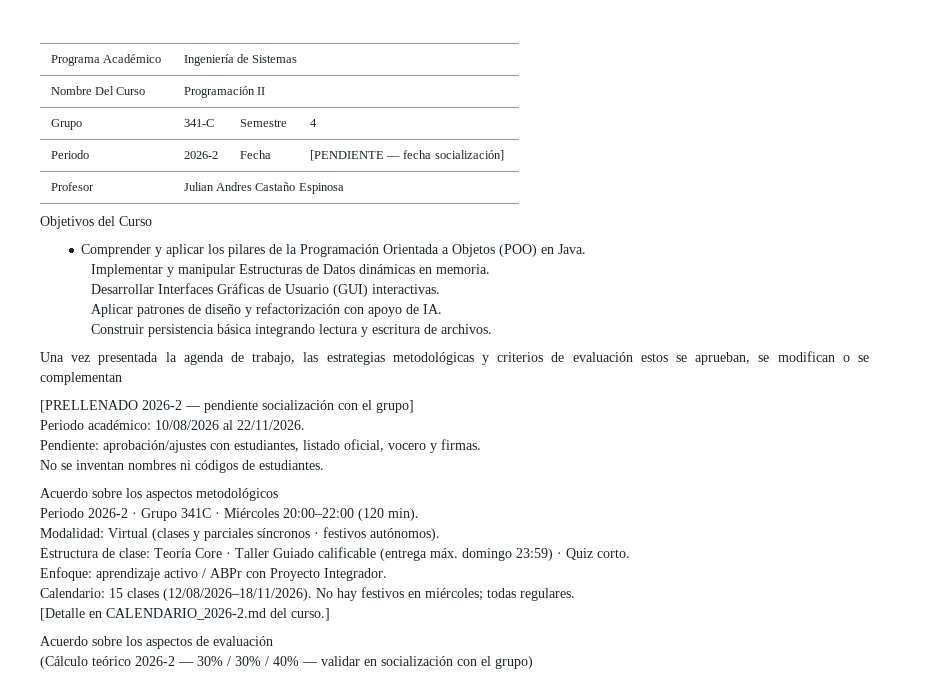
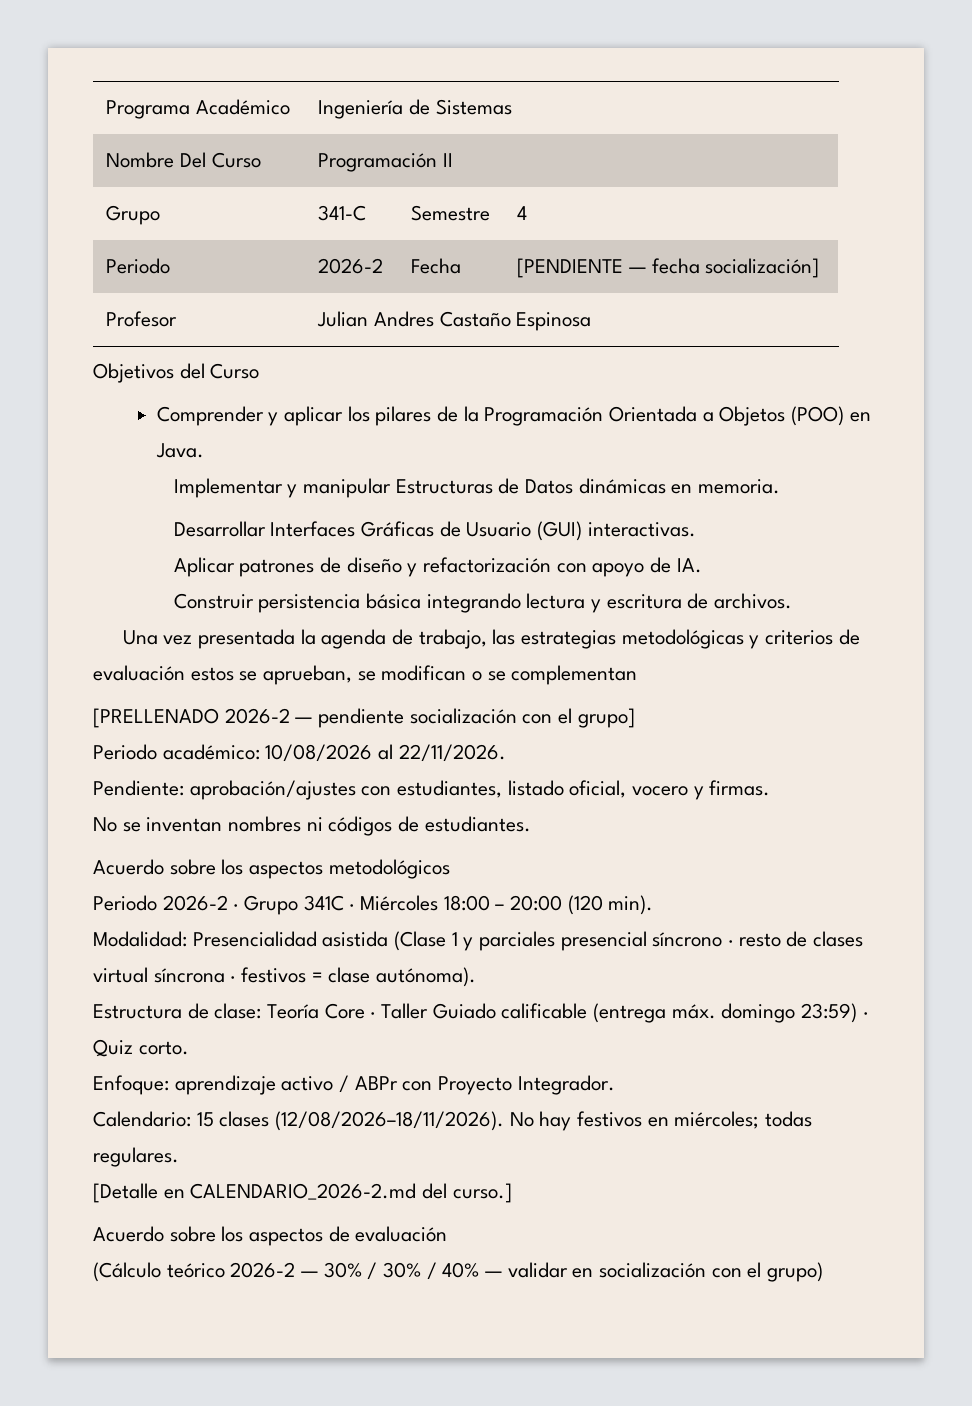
- Periodo 2026-2 · Grupo 341C · Miércoles 20:00–22:00 (120 min).
+ Periodo 2026-2 · Grupo 341C · Miércoles 18:00 – 20:00 (120 min).
- Modalidad: Virtual (clases y parciales síncronos · festivos autónomos).
+ Modalidad: Presencialidad asistida (Clase 1 y parciales presencial síncrono · resto de clases virtual síncrona · festivos = clase autónoma).

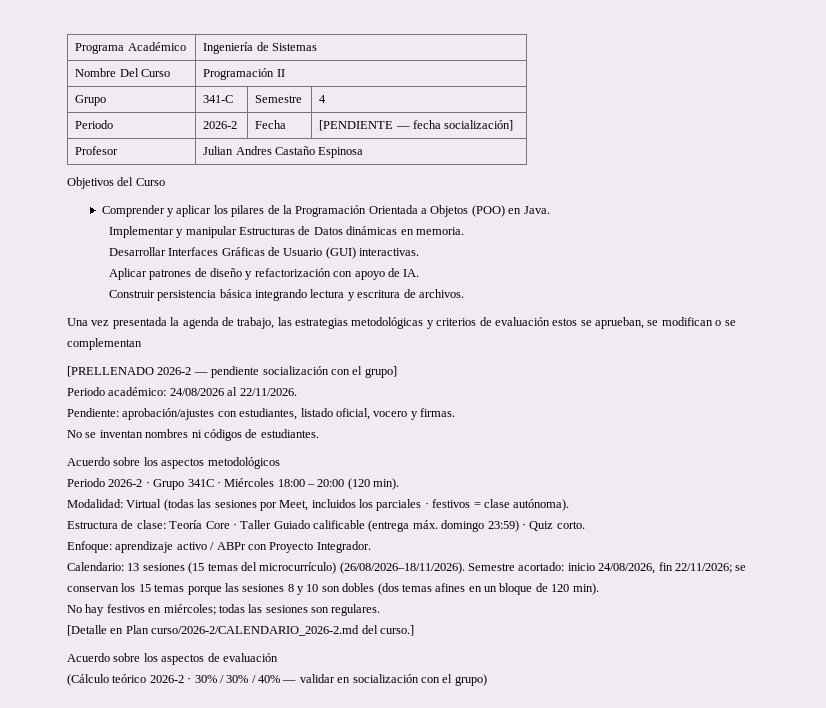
- Periodo académico: 10/08/2026 al 22/11/2026.
+ Periodo académico: 24/08/2026 al 22/11/2026.
- Modalidad: Presencialidad asistida (Clase 1 y parciales presencial síncrono · resto de clases virtual síncrona · festivos = clase autónoma).
+ Modalidad: Virtual (todas las sesiones por Meet, incluidos los parciales · festivos = clase autónoma).
- Calendario: 15 clases (12/08/2026–18/11/2026). No hay festivos en miércoles; todas regulares.
+ Calendario: 13 sesiones (15 temas del microcurrículo) (26/08/2026–18/11/2026). Semestre acortado: inicio 24/08/2026, fin 22/11/2026; se conservan los 15 temas porque las sesiones 8 y 10 son dobles (dos temas afines en un bloque de 120 min).
+ No hay festivos en miércoles; todas las sesiones son regulares.
- [Detalle en CALENDARIO_2026-2.md del curso.]
+ [Detalle en Plan curso/2026-2/CALENDARIO_2026-2.md del curso.]
- (Cálculo teórico 2026-2 — 30% / 30% / 40% — validar en socialización con el grupo)
+ (Cálculo teórico 2026-2 · 30% / 30% / 40% — validar en socialización con el grupo)

